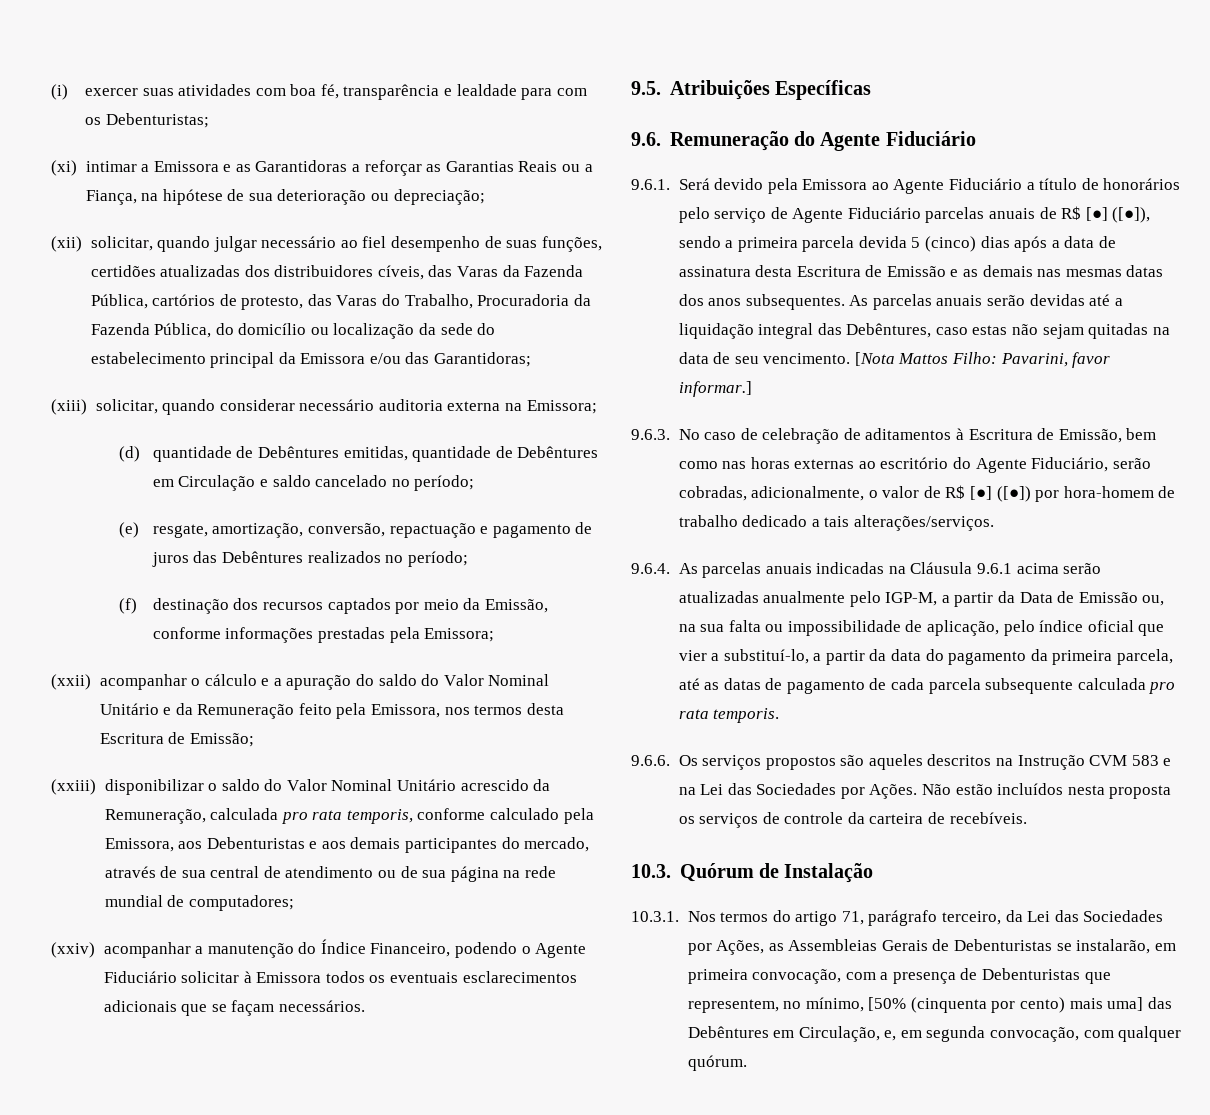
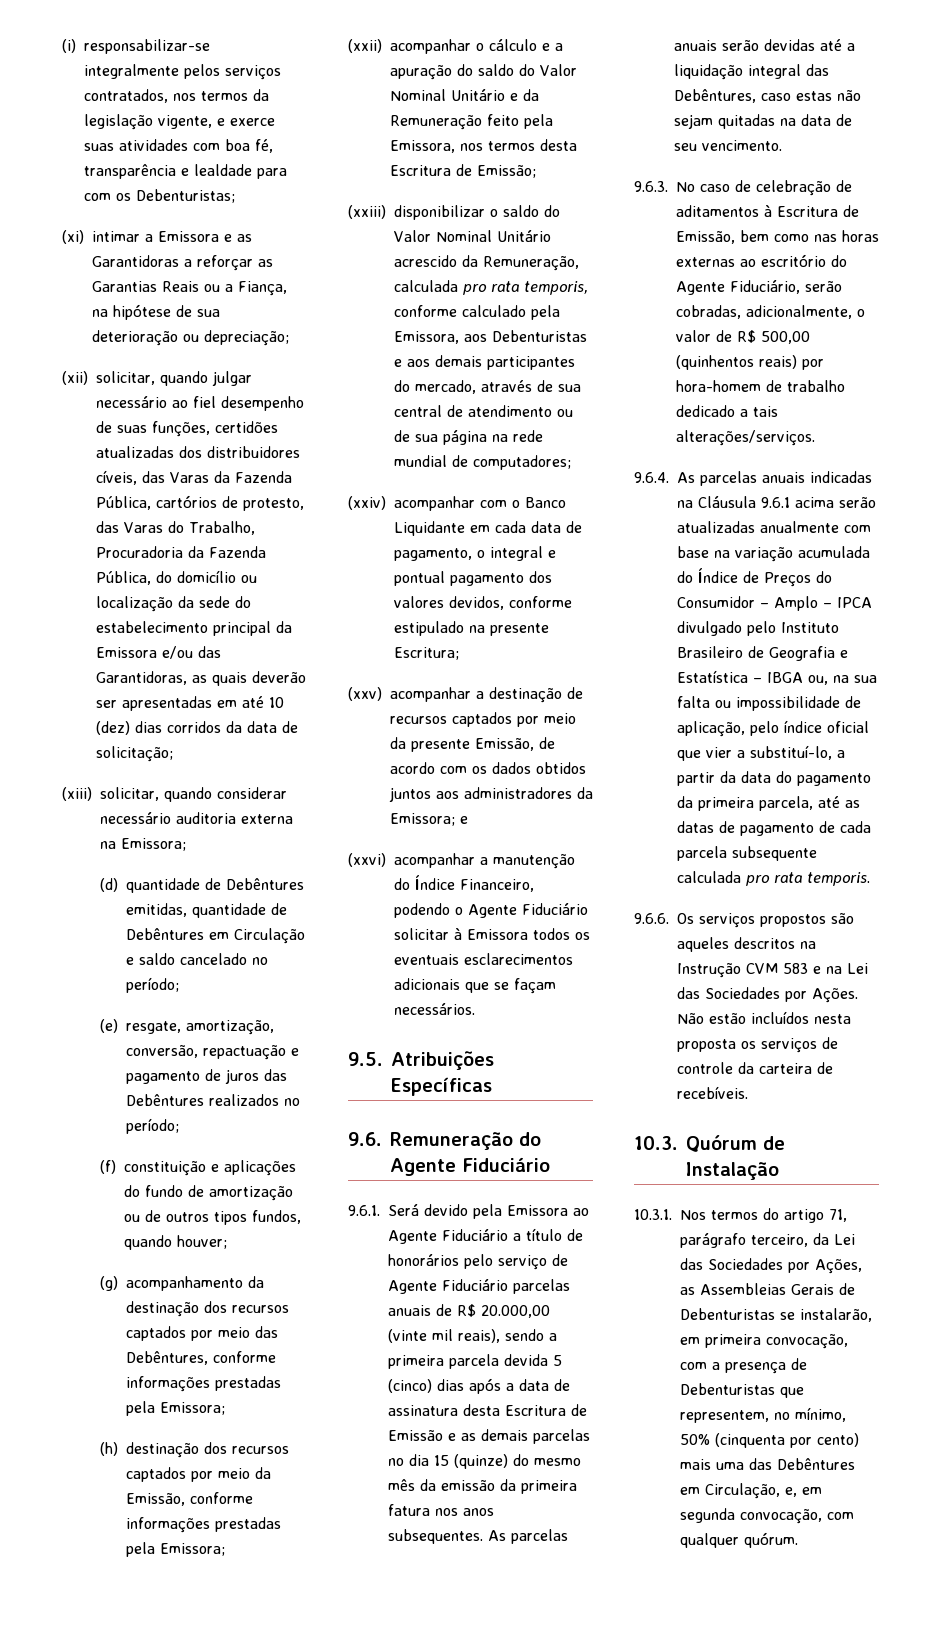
- (i) exercer suas atividades com boa fé, transparência e lealdade para com os Debenturistas;
+ (i) responsabilizar-se integralmente pelos serviços contratados, nos termos da legislação vigente, e exerce suas atividades com boa fé, transparência e lealdade para com os Debenturistas;
- (xii) solicitar, quando julgar necessário ao fiel desempenho de suas funções, certidões atualizadas dos distribuidores cíveis, das Varas da Fazenda Pública, cartórios de protesto, das Varas do Trabalho, Procuradoria da Fazenda Pública, do domicílio ou localização da sede do estabelecimento principal da Emissora e/ou das Garantidoras;
+ (xii) solicitar, quando julgar necessário ao fiel desempenho de suas funções, certidões atualizadas dos distribuidores cíveis, das Varas da Fazenda Pública, cartórios de protesto, das Varas do Trabalho, Procuradoria da Fazenda Pública, do domicílio ou localização da sede do estabelecimento principal da Emissora e/ou das Garantidoras, as quais deverão ser apresentadas em até 10 (dez) dias corridos da data de solicitação;
- (f) destinação dos recursos captados por meio da Emissão, conforme informações prestadas pela Emissora;
+ (f) constituição e aplicações do fundo de amortização ou de outros tipos fundos, quando houver;
+ (g) acompanhamento da destinação dos recursos captados por meio das Debêntures, conforme informações prestadas pela Emissora;
+ (h) destinação dos recursos captados por meio da Emissão, conforme informações prestadas pela Emissora;
- (xxiv) acompanhar a manutenção do Índice Financeiro, podendo o Agente Fiduciário solicitar à Emissora todos os eventuais esclarecimentos adicionais que se façam necessários.
+ (xxiv) acompanhar com o Banco Liquidante em cada data de pagamento, o integral e pontual pagamento dos valores devidos, conforme estipulado na presente Escritura;
+ (xxv) acompanhar a destinação de recursos captados por meio da presente Emissão, de acordo com os dados obtidos juntos aos administradores da Emissora; e
+ (xxvi) acompanhar a manutenção do Índice Financeiro, podendo o Agente Fiduciário solicitar à Emissora todos os eventuais esclarecimentos adicionais que se façam necessários.
- 9.6.1. Será devido pela Emissora ao Agente Fiduciário a título de honorários pelo serviço de Agente Fiduciário parcelas anuais de R$ [●] ([●]), sendo a primeira parcela devida 5 (cinco) dias após a data de assinatura desta Escritura de Emissão e as demais nas mesmas datas dos anos subsequentes.
+ 9.6.1. Será devido pela Emissora ao Agente Fiduciário a título de honorários pelo serviço de Agente Fiduciário parcelas anuais de R$ 20.000,00 (vinte mil reais), sendo a primeira parcela devida 5 (cinco) dias após a data de assinatura desta Escritura de Emissão e as demais parcelas no dia 15 (quinze) do mesmo mês da emissão da primeira fatura nos anos subsequentes.
- [Nota Mattos Filho: Pavarini, favor informar.]
- 9.6.3. No caso de celebração de aditamentos à Escritura de Emissão, bem como nas horas externas ao escritório do Agente Fiduciário, serão cobradas, adicionalmente, o valor de R$ [●] ([●]) por hora-homem de trabalho dedicado a tais alterações/serviços.
+ 9.6.3. No caso de celebração de aditamentos à Escritura de Emissão, bem como nas horas externas ao escritório do Agente Fiduciário, serão cobradas, adicionalmente, o valor de R$ 500,00 (quinhentos reais) por hora-homem de trabalho dedicado a tais alterações/serviços.
- 9.6.4. As parcelas anuais indicadas na Cláusula 9.6.1 acima serão atualizadas anualmente pelo IGP-M, a partir da Data de Emissão ou, na sua falta ou impossibilidade de aplicação, pelo índice oficial que vier a substituí-lo, a partir da data do pagamento da primeira parcela, até as datas de pagamento de cada parcela subsequente calculada pro rata temporis.
+ 9.6.4. As parcelas anuais indicadas na Cláusula 9.6.1 acima serão atualizadas anualmente com base na variação acumulada do Índice de Preços do Consumidor – Amplo – IPCA divulgado pelo Instituto Brasileiro de Geografia e Estatística – IBGA ou, na sua falta ou impossibilidade de aplicação, pelo índice oficial que vier a substituí-lo, a partir da data do pagamento da primeira parcela, até as datas de pagamento de cada parcela subsequente calculada pro rata temporis.
- 10.3.1. Nos termos do artigo 71, parágrafo terceiro, da Lei das Sociedades por Ações, as Assembleias Gerais de Debenturistas se instalarão, em primeira convocação, com a presença de Debenturistas que representem, no mínimo, [50% (cinquenta por cento) mais uma] das Debêntures em Circulação, e, em segunda convocação, com qualquer quórum.
+ 10.3.1. Nos termos do artigo 71, parágrafo terceiro, da Lei das Sociedades por Ações, as Assembleias Gerais de Debenturistas se instalarão, em primeira convocação, com a presença de Debenturistas que representem, no mínimo, 50% (cinquenta por cento) mais uma das Debêntures em Circulação, e, em segunda convocação, com qualquer quórum.

